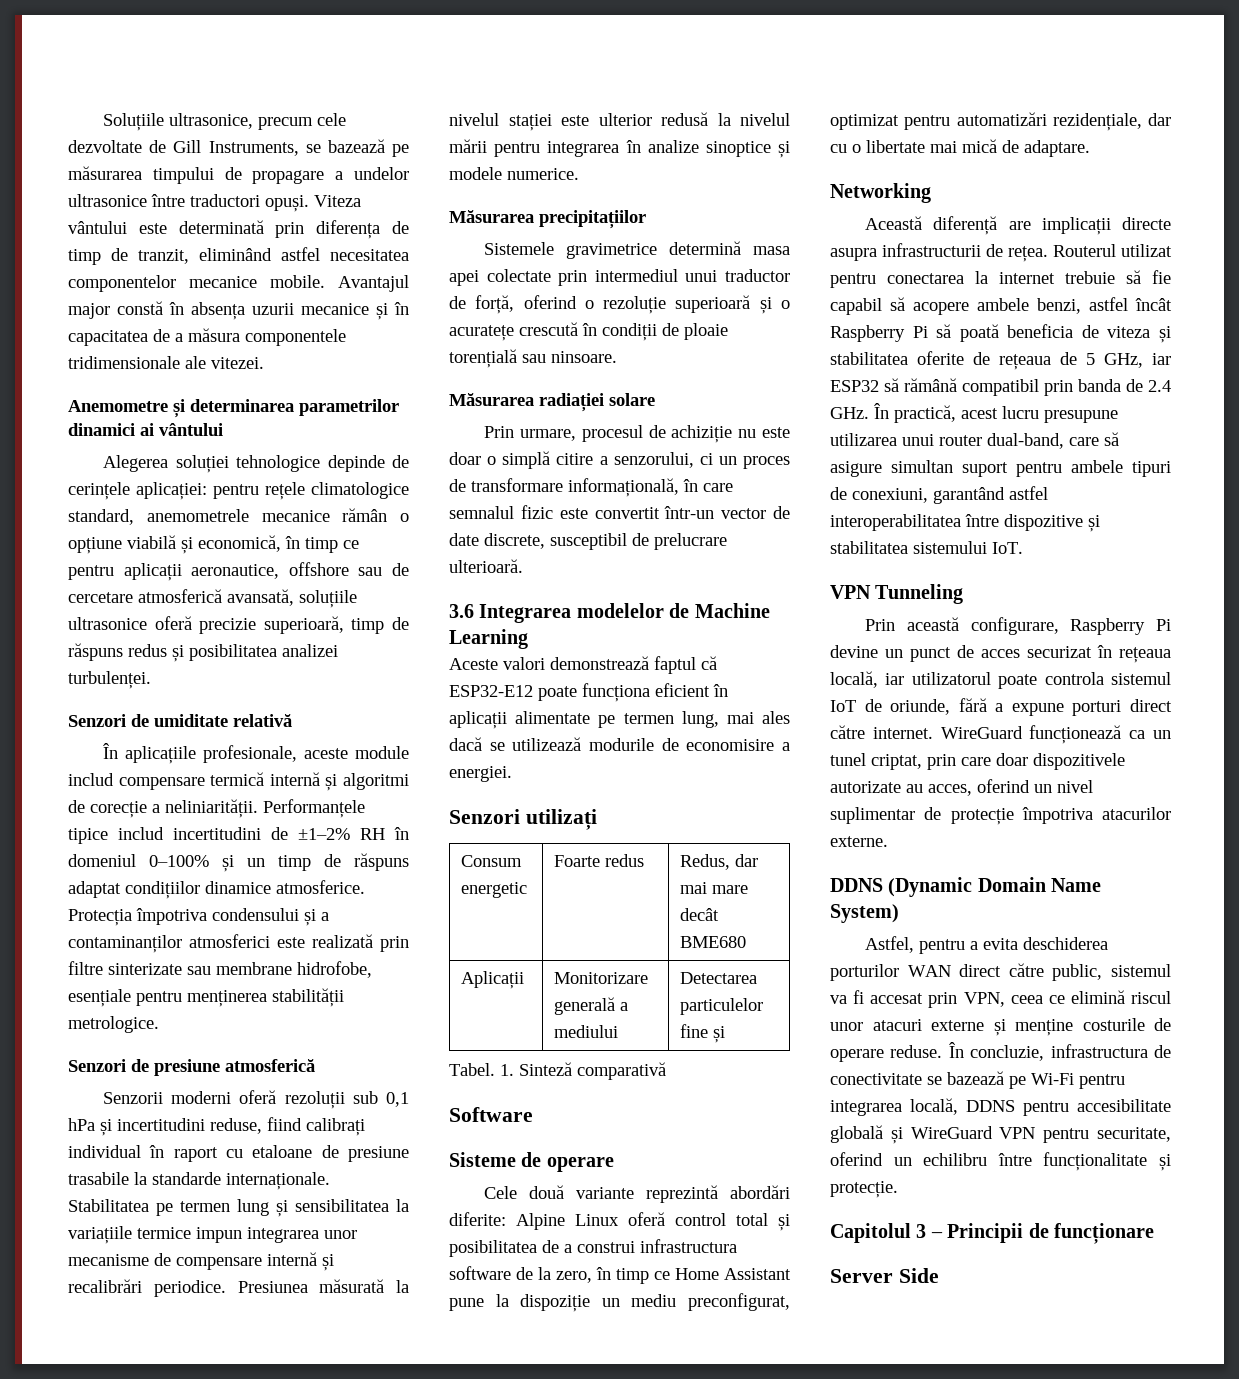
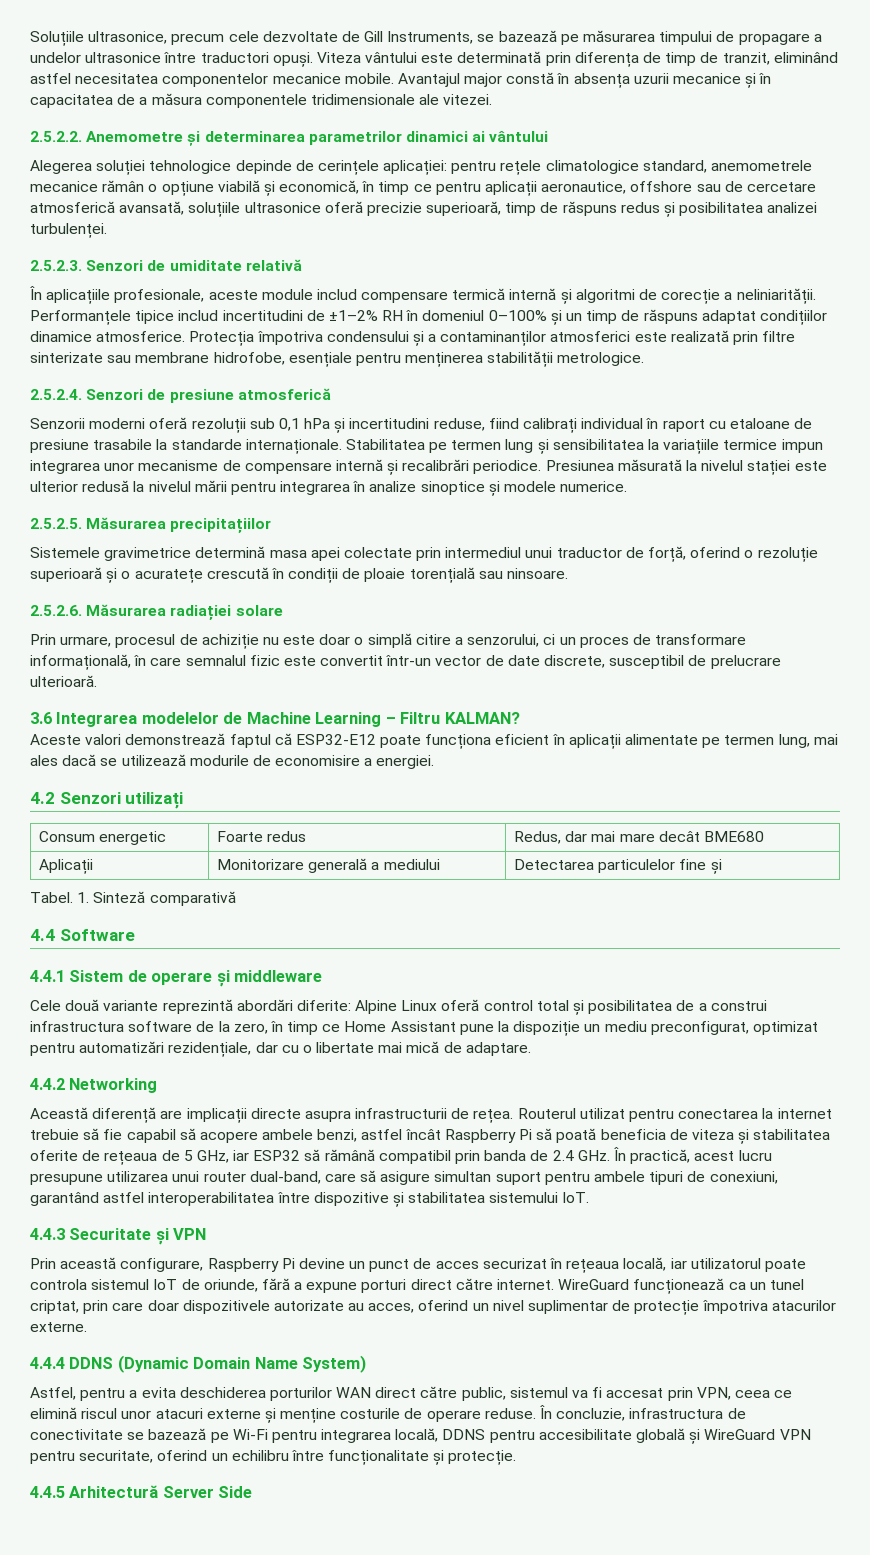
- Anemometre și determinarea parametrilor dinamici ai vântului
+ 2.5.2.2. Anemometre și determinarea parametrilor dinamici ai vântului
- Senzori de umiditate relativă
+ 2.5.2.3. Senzori de umiditate relativă
- Senzori de presiune atmosferică
+ 2.5.2.4. Senzori de presiune atmosferică
- Măsurarea precipitațiilor
+ 2.5.2.5. Măsurarea precipitațiilor
- Măsurarea radiației solare
+ 2.5.2.6. Măsurarea radiației solare
- 3.6 Integrarea modelelor de Machine Learning
+ 3.6 Integrarea modelelor de Machine Learning – Filtru KALMAN?
- Senzori utilizați
+ 4.2 Senzori utilizați
- Software
+ 4.4 Software
- Sisteme de operare
+ 4.4.1 Sistem de operare și middleware
- Networking
+ 4.4.2 Networking
- VPN Tunneling
+ 4.4.3 Securitate și VPN
- DDNS (Dynamic Domain Name System)
+ 4.4.4 DDNS (Dynamic Domain Name System)
- Capitolul 3 – Principii de funcționare
- Server Side
+ 4.4.5 Arhitectură Server Side

